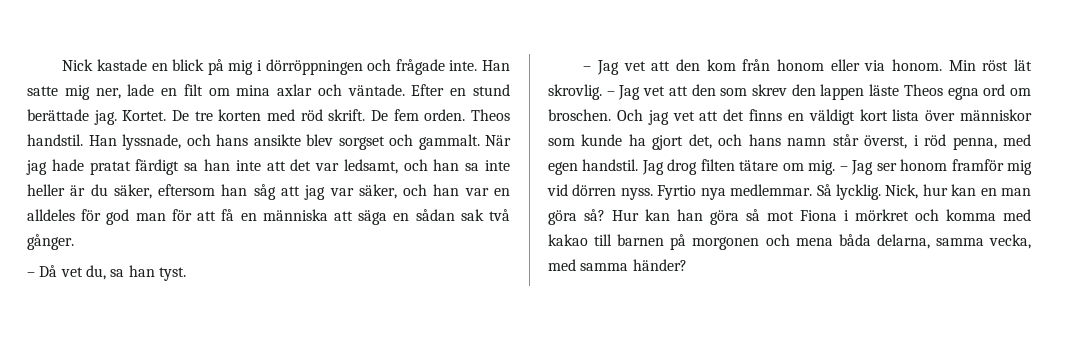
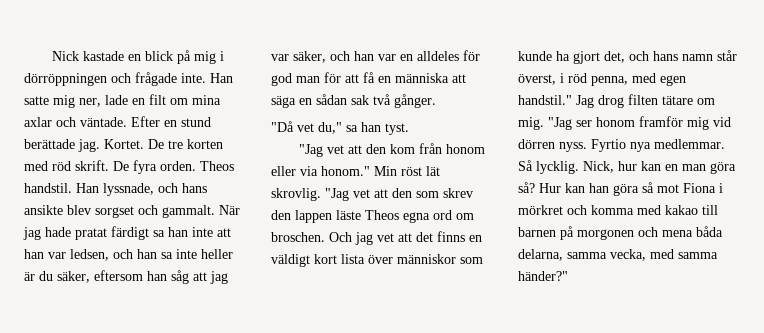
- De fem orden.
+ De fyra orden.
- När jag hade pratat färdigt sa han inte att det var ledsamt, och han sa inte heller är du säker, eftersom han såg att jag var säker, och han var en alldeles för god man för att få en människa att säga en sådan sak två gånger.
+ När jag hade pratat färdigt sa han inte att han var ledsen, och han sa inte heller är du säker, eftersom han såg att jag var säker, och han var en alldeles för god man för att få en människa att säga en sådan sak två gånger.
- – Då vet du, sa han tyst.
+ "Då vet du," sa han tyst.
- – Jag vet att den kom från honom eller via honom.
+ "Jag vet att den kom från honom eller via honom."
- – Jag vet att den som skrev den lappen läste Theos egna ord om broschen.
+ "Jag vet att den som skrev den lappen läste Theos egna ord om broschen.
- Och jag vet att det finns en väldigt kort lista över människor som kunde ha gjort det, och hans namn står överst, i röd penna, med egen handstil.
+ Och jag vet att det finns en väldigt kort lista över människor som kunde ha gjort det, och hans namn står överst, i röd penna, med egen handstil."
- – Jag ser honom framför mig vid dörren nyss.
+ "Jag ser honom framför mig vid dörren nyss.
- Hur kan han göra så mot Fiona i mörkret och komma med kakao till barnen på morgonen och mena båda delarna, samma vecka, med samma händer?
+ Hur kan han göra så mot Fiona i mörkret och komma med kakao till barnen på morgonen och mena båda delarna, samma vecka, med samma händer?"

